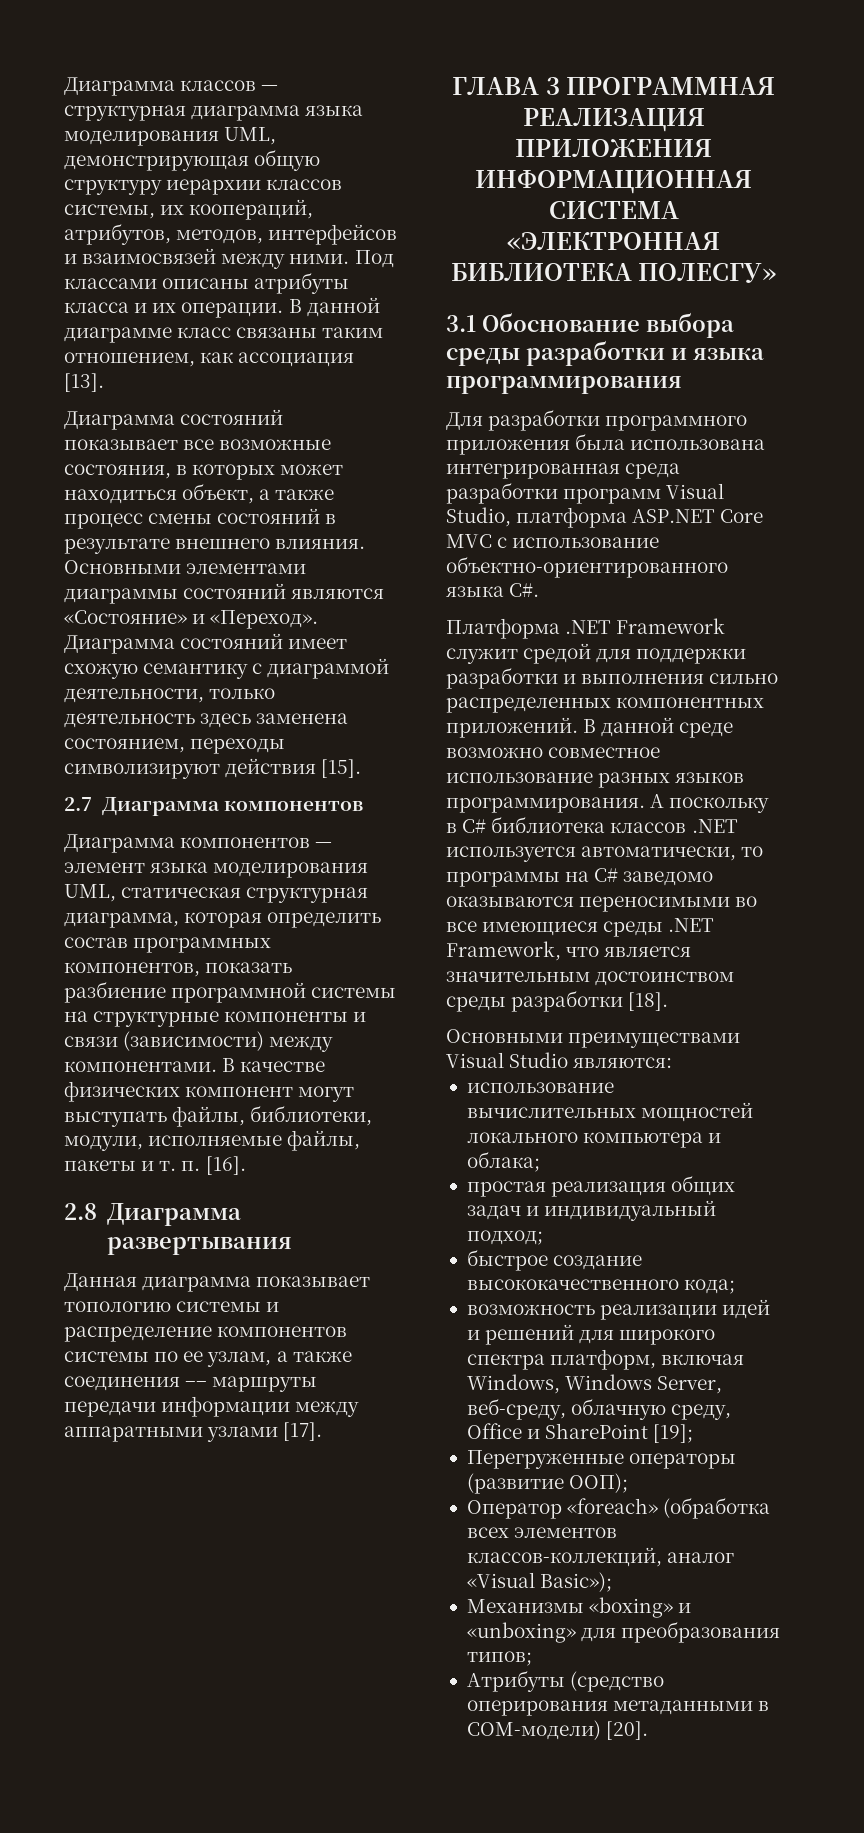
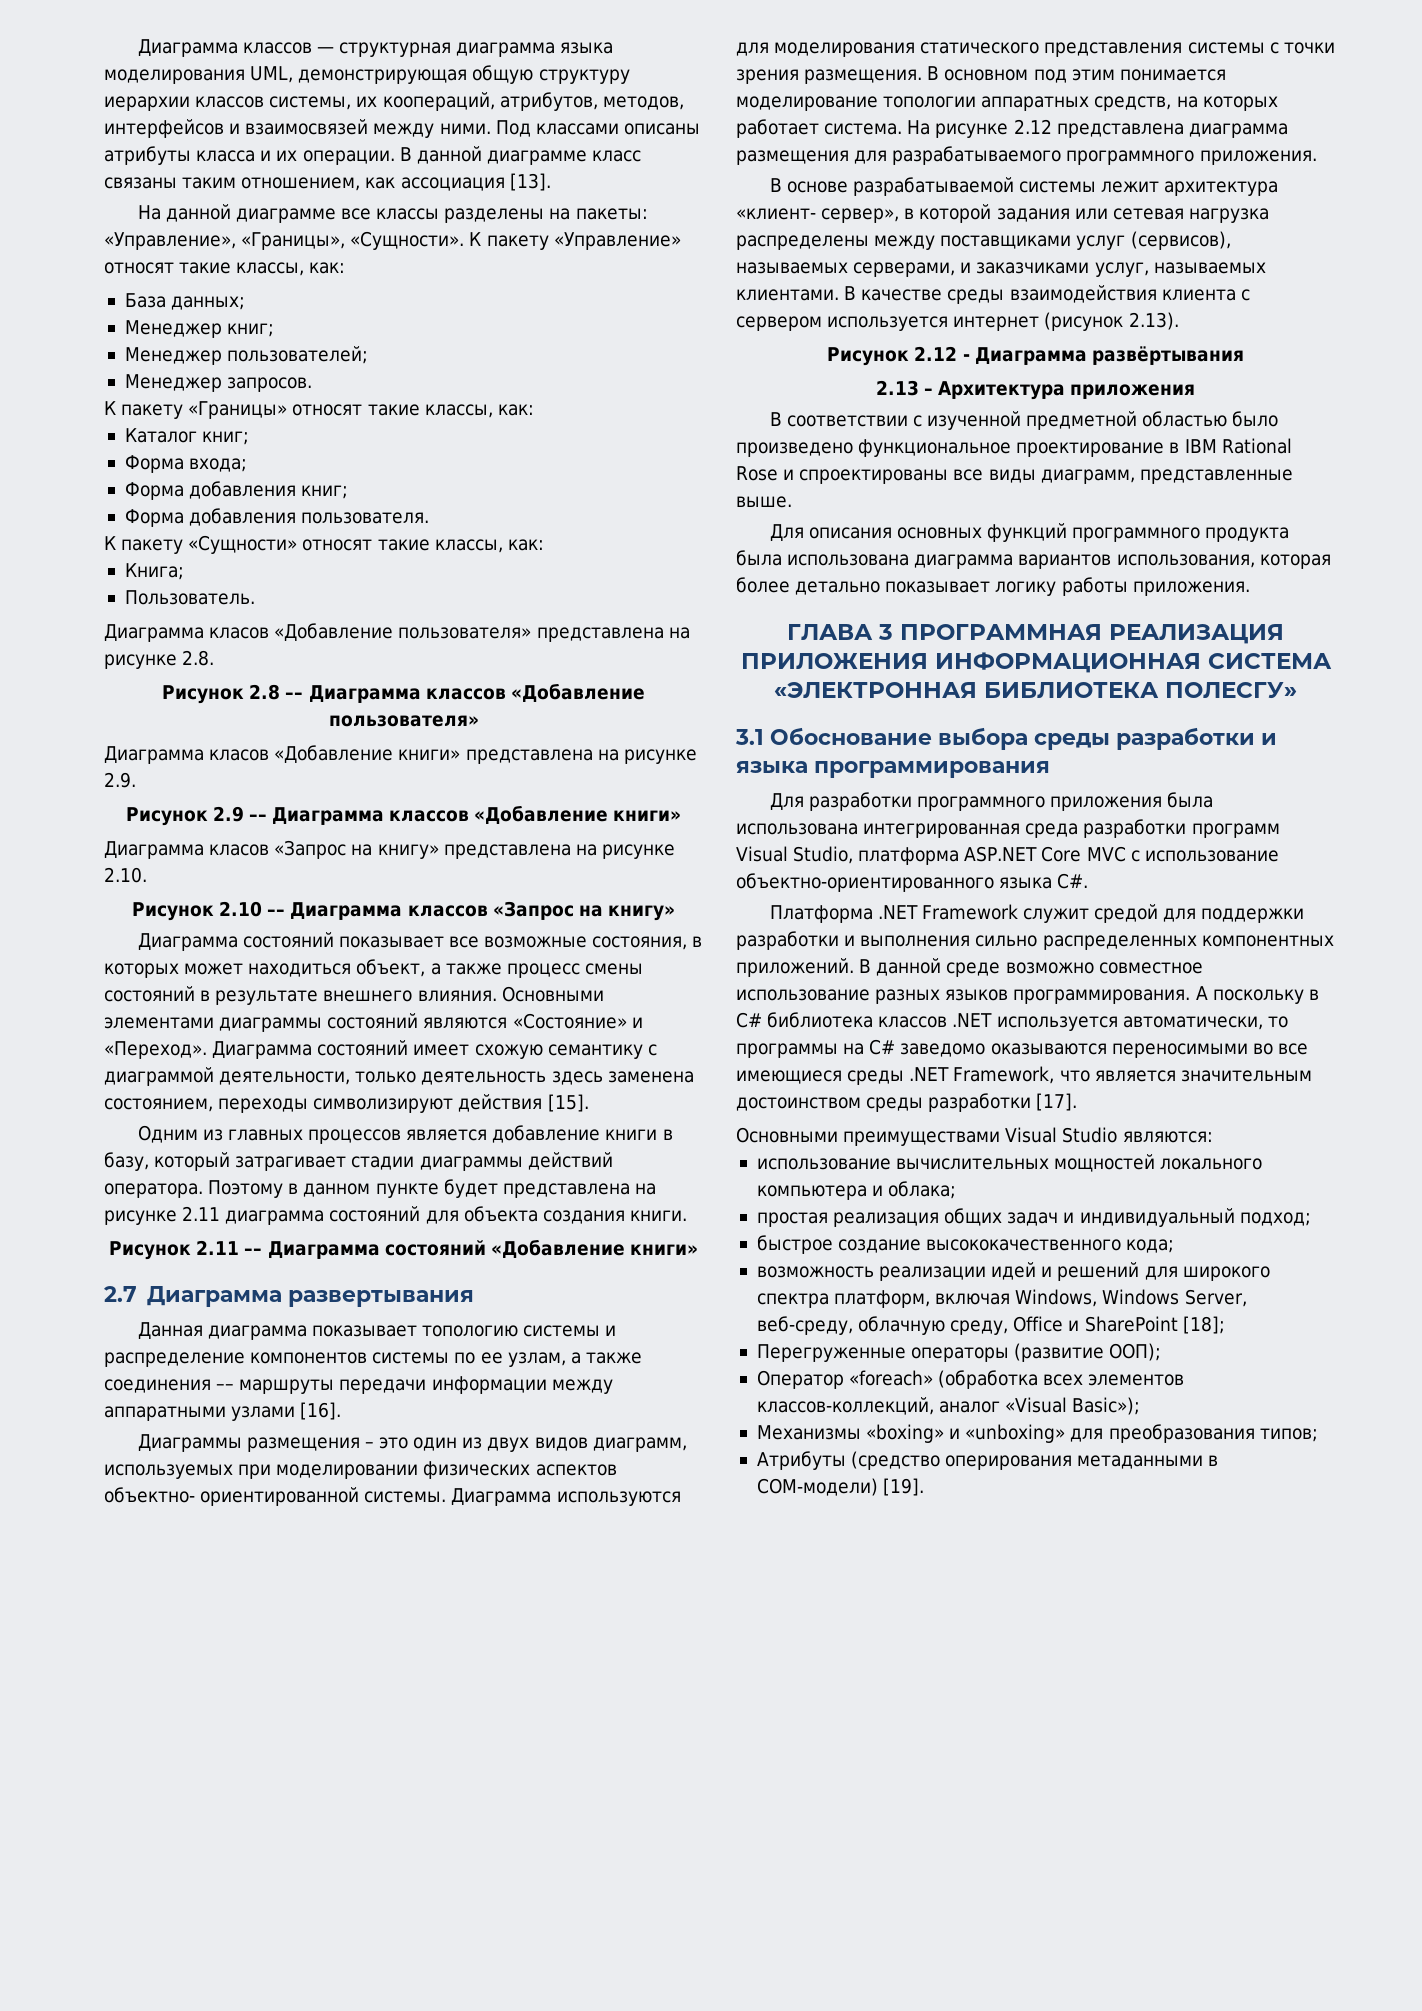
+ На данной диаграмме все классы разделены на пакеты: «Управление», «Границы», «Сущности». К пакету «Управление» относят такие классы, как:
+ База данных;
+ Менеджер книг;
+ Менеджер пользователей;
+ Менеджер запросов.
+ К пакету «Границы» относят такие классы, как:
+ Каталог книг;
+ Форма входа;
+ Форма добавления книг;
+ Форма добавления пользователя.
+ К пакету «Сущности» относят такие классы, как:
+ Книга;
+ Пользователь.
+ Диаграмма класов «Добавление пользователя» представлена на рисунке 2.8.
+ Рисунок 2.8 –– Диаграмма классов «Добавление пользователя»
+ Диаграмма класов «Добавление книги» представлена на рисунке 2.9.
+ Рисунок 2.9 –– Диаграмма классов «Добавление книги»
+ Диаграмма класов «Запрос на книгу» представлена на рисунке 2.10.
+ Рисунок 2.10 –– Диаграмма классов «Запрос на книгу»
- 2.7 Диаграмма компонентов
- Диаграмма компонентов — элемент языка моделирования UML, статическая структурная диаграмма, которая определить состав программных компонентов, показать разбиение программной системы на структурные компоненты и связи (зависимости) между компонентами. В качестве физических компонент могут выступать файлы, библиотеки, модули, исполняемые файлы, пакеты и т. п. [16].
- 2.8 Диаграмма развертывания
+ Одним из главных процессов является добавление книги в базу, который затрагивает стадии диаграммы действий оператора. Поэтому в данном пункте будет представлена на рисунке 2.11 диаграмма состояний для объекта создания книги.
+ Рисунок 2.11 –– Диаграмма состояний «Добавление книги»
+ 2.7 Диаграмма развертывания
- Данная диаграмма показывает топологию системы и распределение компонентов системы по ее узлам, а также соединения –– маршруты передачи информации между аппаратными узлами [17].
+ Данная диаграмма показывает топологию системы и распределение компонентов системы по ее узлам, а также соединения –– маршруты передачи информации между аппаратными узлами [16].
+ Диаграммы размещения – это один из двух видов диаграмм, используемых при моделировании физических аспектов объектно- ориентированной системы. Диаграмма используются для моделирования статического представления системы с точки зрения размещения. В основном под этим понимается моделирование топологии аппаратных средств, на которых работает система. На рисунке 2.12 представлена диаграмма размещения для разрабатываемого программного приложения.
+ В основе разрабатываемой системы лежит архитектура «клиент- сервер», в которой задания или сетевая нагрузка распределены между поставщиками услуг (сервисов), называемых серверами, и заказчиками услуг, называемых клиентами. В качестве среды взаимодействия клиента с сервером используется интернет (рисунок 2.13).
+ Рисунок 2.12 - Диаграмма развёртывания
+ 2.13 – Архитектура приложения
+ В соответствии с изученной предметной областью было произведено функциональное проектирование в IBM Rational Rose и спроектированы все виды диаграмм, представленные выше.
+ Для описания основных функций программного продукта была использована диаграмма вариантов использования, которая более детально показывает логику работы приложения.
- А поскольку в C# библиотека классов .NET используется автоматически, то программы на C# заведомо оказываются переносимыми во все имеющиеся среды .NET Framework, что является значительным достоинством среды разработки [18].
+ А поскольку в C# библиотека классов .NET используется автоматически, то программы на C# заведомо оказываются переносимыми во все имеющиеся среды .NET Framework, что является значительным достоинством среды разработки [17].
- возможность реализации идей и решений для широкого спектра платформ, включая Windows, Windows Server, веб-среду, облачную среду, Office и SharePoint [19];
+ возможность реализации идей и решений для широкого спектра платформ, включая Windows, Windows Server, веб-среду, облачную среду, Office и SharePoint [18];
- Атрибуты (средство оперирования метаданными в COM-модели) [20].
+ Атрибуты (средство оперирования метаданными в COM-модели) [19].

